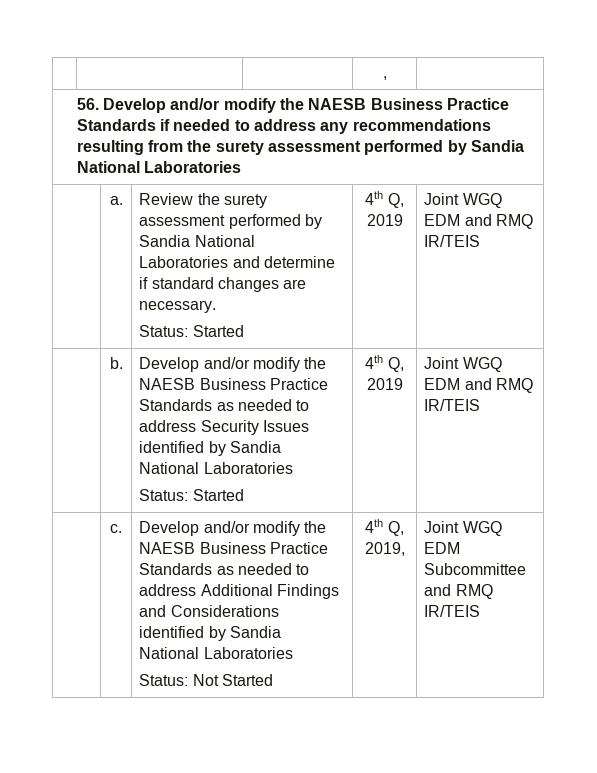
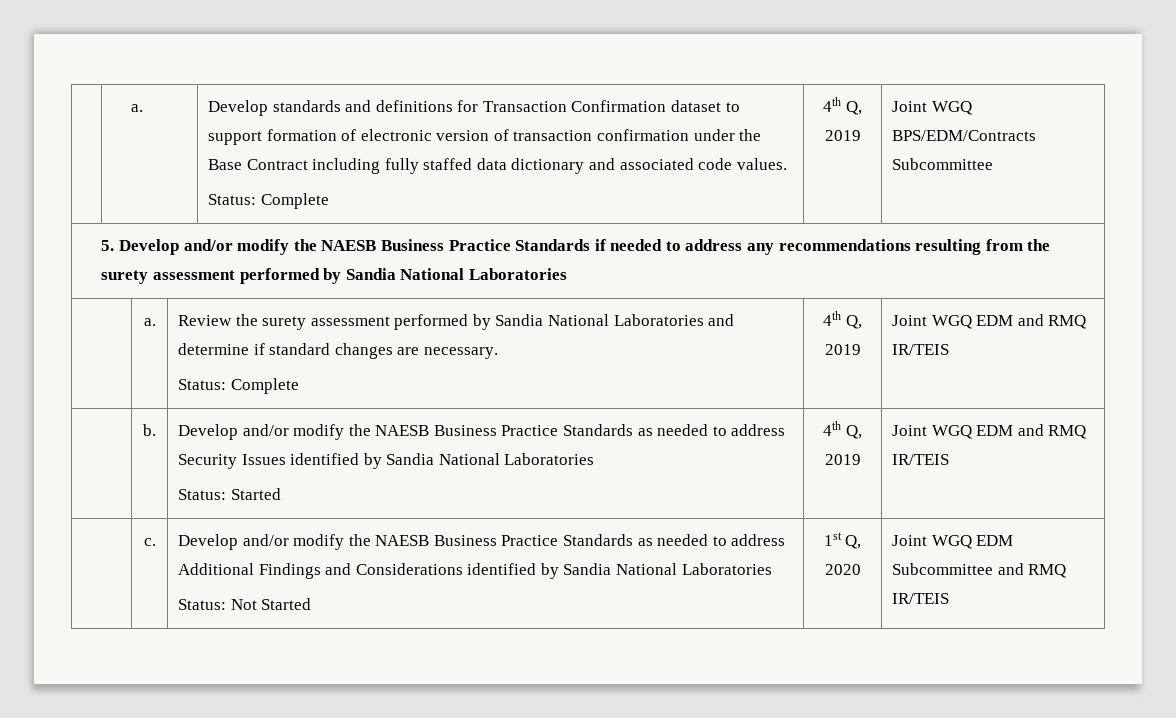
- | | | , |
- 56. Develop and/or modify the NAESB Business Practice Standards if needed to address any recommendations resulting from the surety assessment performed by Sandia National Laboratories
+ | a. | Develop standards and definitions for Transaction Confirmation dataset to support formation of electronic version of transaction confirmation under the Base Contract including fully staffed data dictionary and associated code values.
+ Status: Complete | 4th Q, 2019 | Joint WGQ BPS/EDM/Contracts Subcommittee
+ 5. Develop and/or modify the NAESB Business Practice Standards if needed to address any recommendations resulting from the surety assessment performed by Sandia National Laboratories
  | a. | Review the surety assessment performed by Sandia National Laboratories and determine if standard changes are necessary.
- Status: Started | 4th Q, 2019 | Joint WGQ EDM and RMQ IR/TEIS
+ Status: Complete | 4th Q, 2019 | Joint WGQ EDM and RMQ IR/TEIS
  | c. | Develop and/or modify the NAESB Business Practice Standards as needed to address Additional Findings and Considerations identified by Sandia National Laboratories
- Status: Not Started | 4th Q, 2019, | Joint WGQ EDM Subcommittee and RMQ IR/TEIS
+ Status: Not Started | 1st Q, 2020 | Joint WGQ EDM Subcommittee and RMQ IR/TEIS

